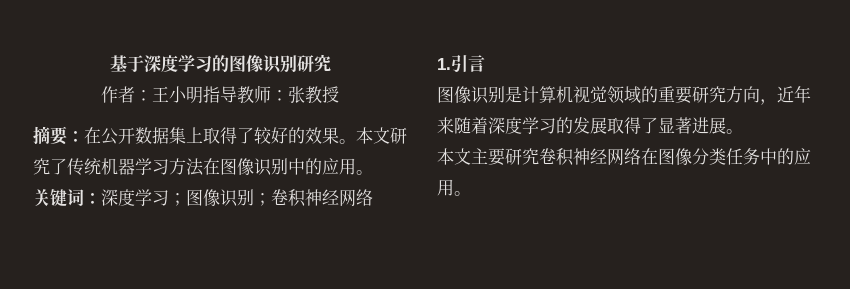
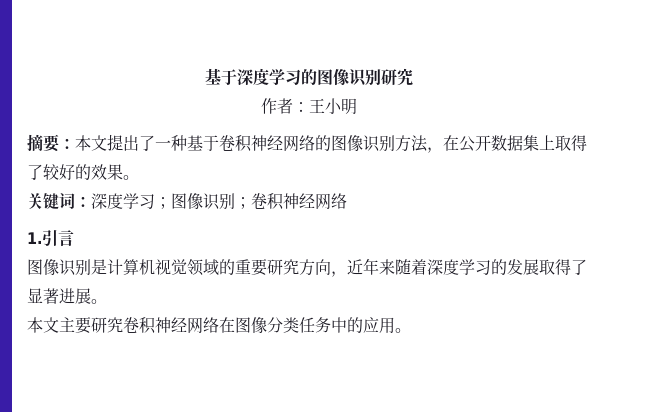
- 作者：王小明指导教师：张教授
- 摘要：在公开数据集上取得了较好的效果。本文研究了传统机器学习方法在图像识别中的应用。
+ 作者：王小明
+ 摘要：本文提出了一种基于卷积神经网络的图像识别方法，在公开数据集上取得了较好的效果。

